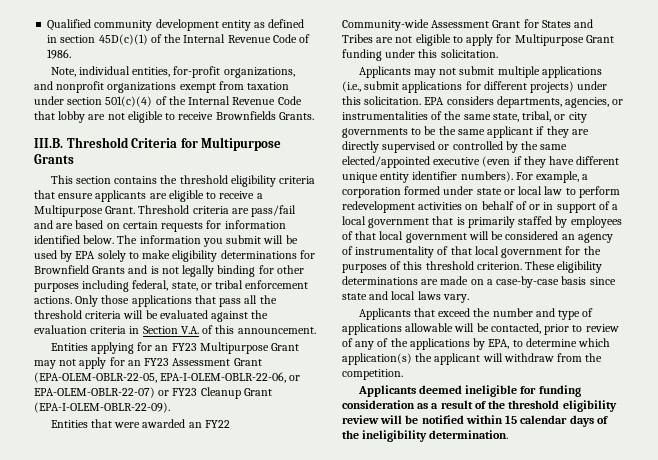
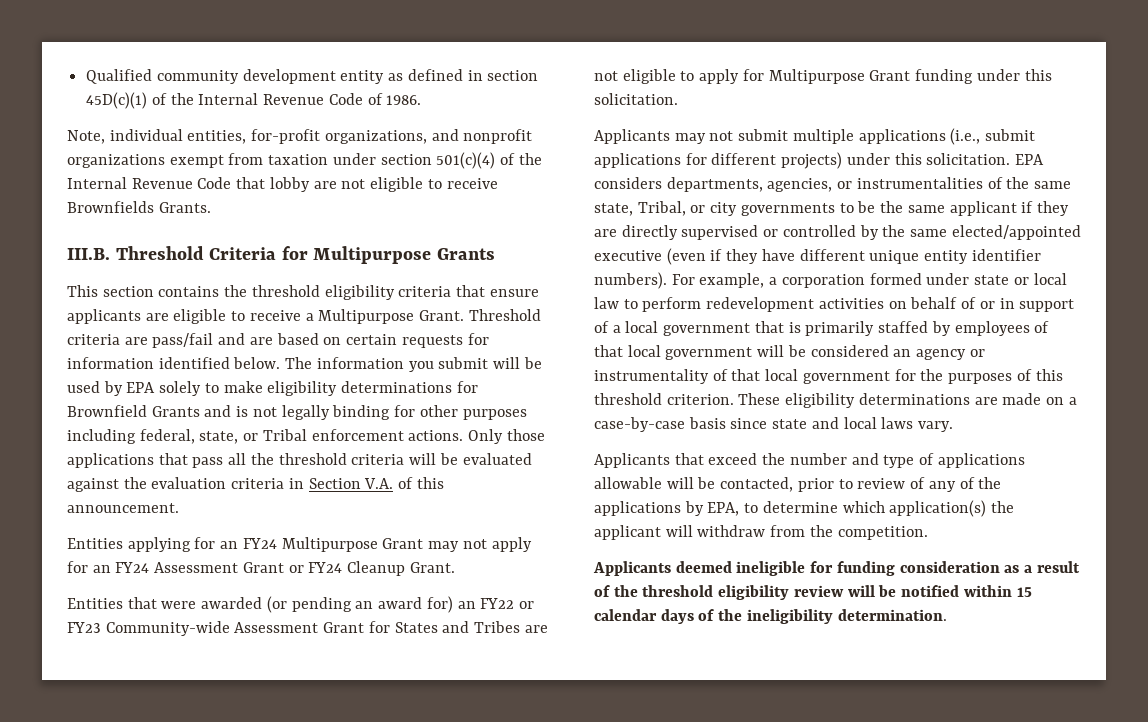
- The information you submit will be used by EPA solely to make eligibility determinations for Brownfield Grants and is not legally binding for other purposes including federal, state, or tribal enforcement actions.
+ The information you submit will be used by EPA solely to make eligibility determinations for Brownfield Grants and is not legally binding for other purposes including federal, state, or Tribal enforcement actions.
- Entities applying for an FY23 Multipurpose Grant may not apply for an FY23 Assessment Grant (EPA-OLEM-OBLR-22-05, EPA-I-OLEM-OBLR-22-06, or EPA-OLEM-OBLR-22-07) or FY23 Cleanup Grant (EPA-I-OLEM-OBLR-22-09).
- Entities that were awarded an FY22 Community-wide Assessment Grant for States and Tribes are not eligible to apply for Multipurpose Grant funding under this solicitation.
+ Entities applying for an FY24 Multipurpose Grant may not apply for an FY24 Assessment Grant or FY24 Cleanup Grant.
+ Entities that were awarded (or pending an award for) an FY22 or FY23 Community-wide Assessment Grant for States and Tribes are not eligible to apply for Multipurpose Grant funding under this solicitation.
- EPA considers departments, agencies, or instrumentalities of the same state, tribal, or city governments to be the same applicant if they are directly supervised or controlled by the same elected/appointed executive (even if they have different unique entity identifier numbers).
+ EPA considers departments, agencies, or instrumentalities of the same state, Tribal, or city governments to be the same applicant if they are directly supervised or controlled by the same elected/appointed executive (even if they have different unique entity identifier numbers).
- For example, a corporation formed under state or local law to perform redevelopment activities on behalf of or in support of a local government that is primarily staffed by employees of that local government will be considered an agency of instrumentality of that local government for the purposes of this threshold criterion.
+ For example, a corporation formed under state or local law to perform redevelopment activities on behalf of or in support of a local government that is primarily staffed by employees of that local government will be considered an agency or instrumentality of that local government for the purposes of this threshold criterion.

